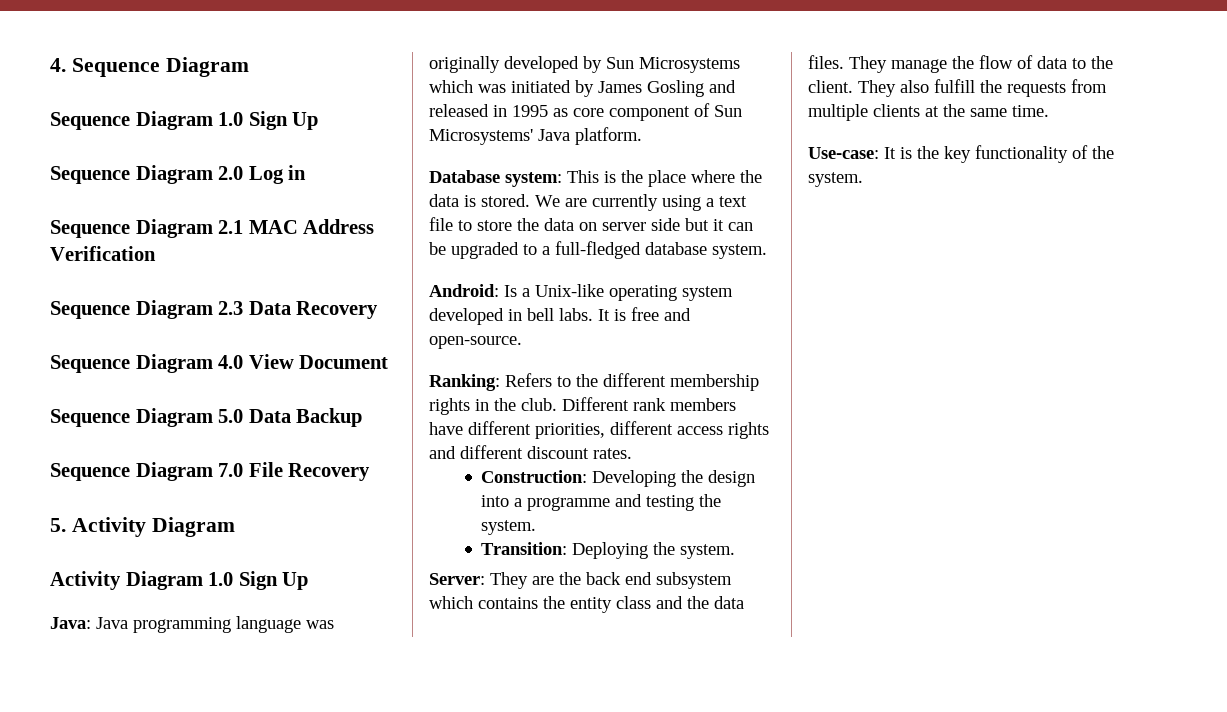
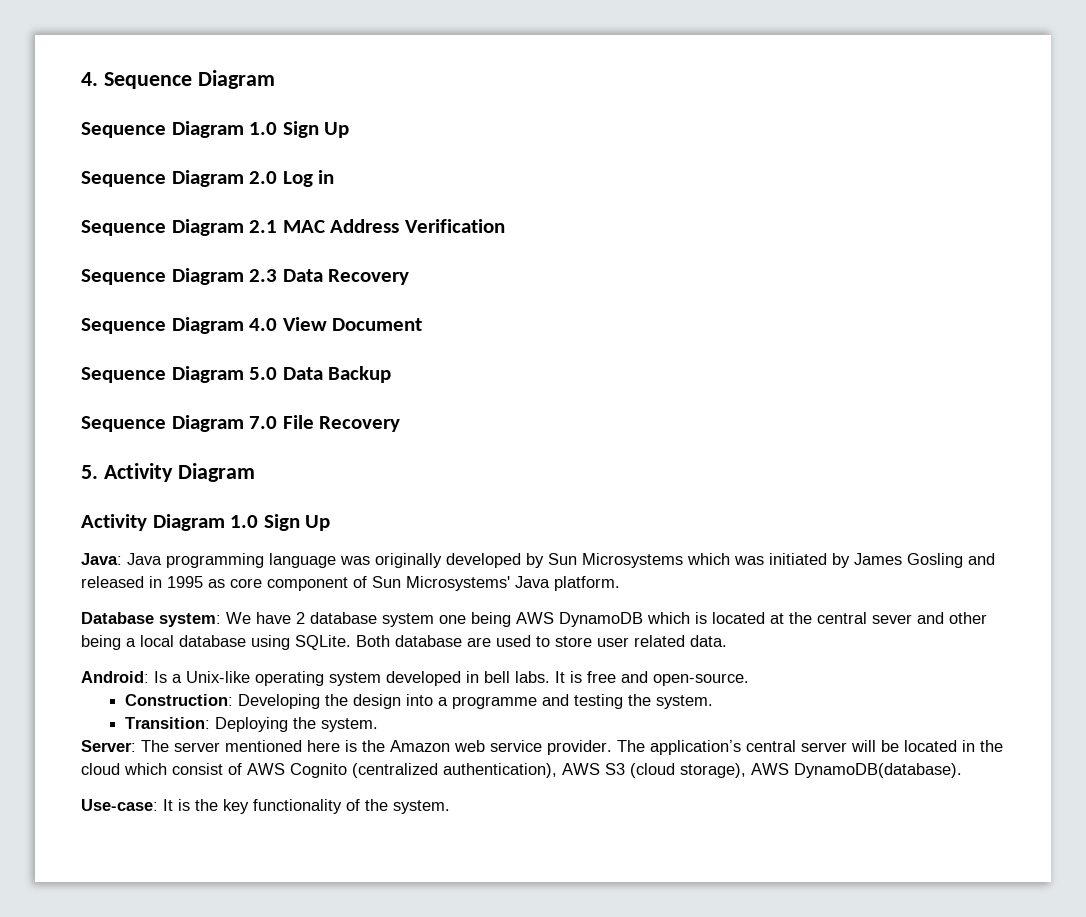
- Database system: This is the place where the data is stored. We are currently using a text file to store the data on server side but it can be upgraded to a full-fledged database system.
+ Database system: We have 2 database system one being AWS DynamoDB which is located at the central sever and other being a local database using SQLite. Both database are used to store user related data.
- Ranking: Refers to the different membership rights in the club. Different rank members have different priorities, different access rights and different discount rates.
- Server: They are the back end subsystem which contains the entity class and the data files. They manage the flow of data to the client. They also fulfill the requests from multiple clients at the same time.
+ Server: The server mentioned here is the Amazon web service provider. The application’s central server will be located in the cloud which consist of AWS Cognito (centralized authentication), AWS S3 (cloud storage), AWS DynamoDB(database).

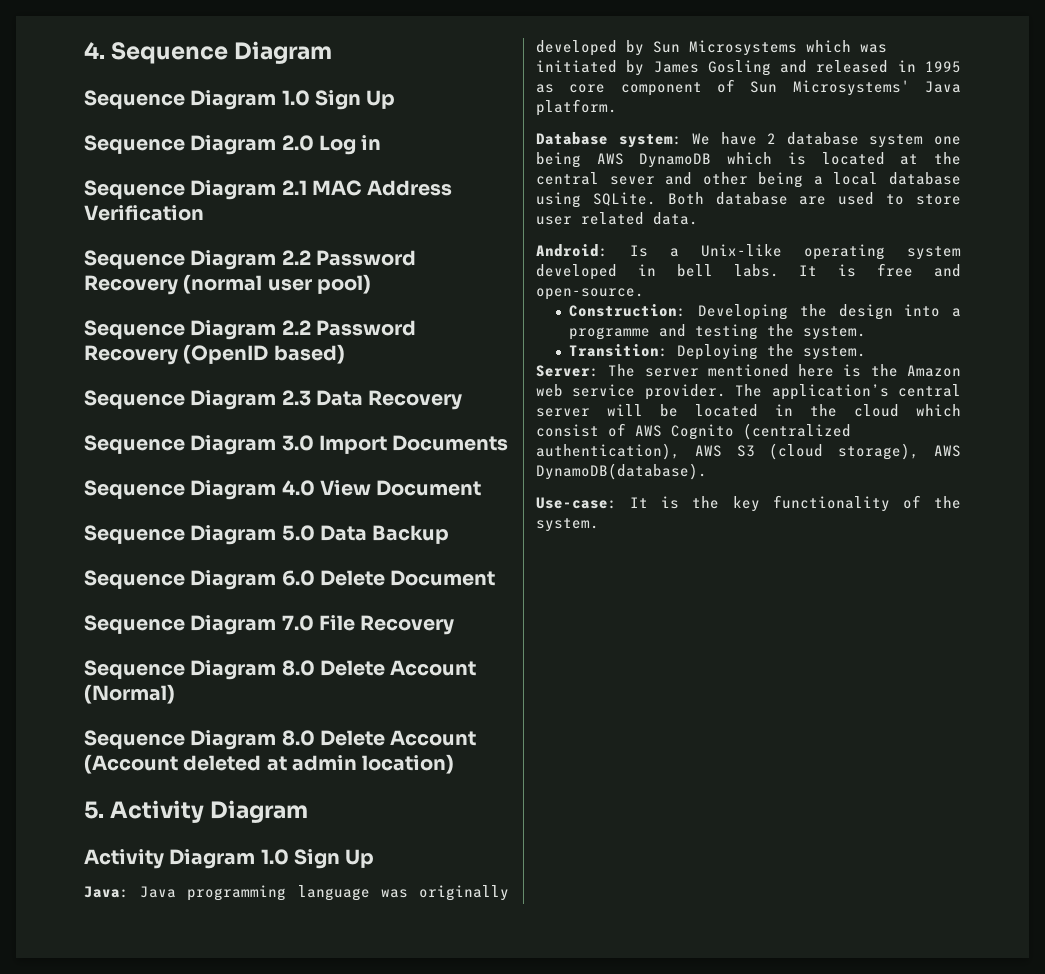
+ Sequence Diagram 2.2 Password Recovery (normal user pool)
+ Sequence Diagram 2.2 Password Recovery (OpenID based)
+ Sequence Diagram 3.0 Import Documents
+ Sequence Diagram 6.0 Delete Document
+ Sequence Diagram 8.0 Delete Account (Normal)
+ Sequence Diagram 8.0 Delete Account (Account deleted at admin location)

